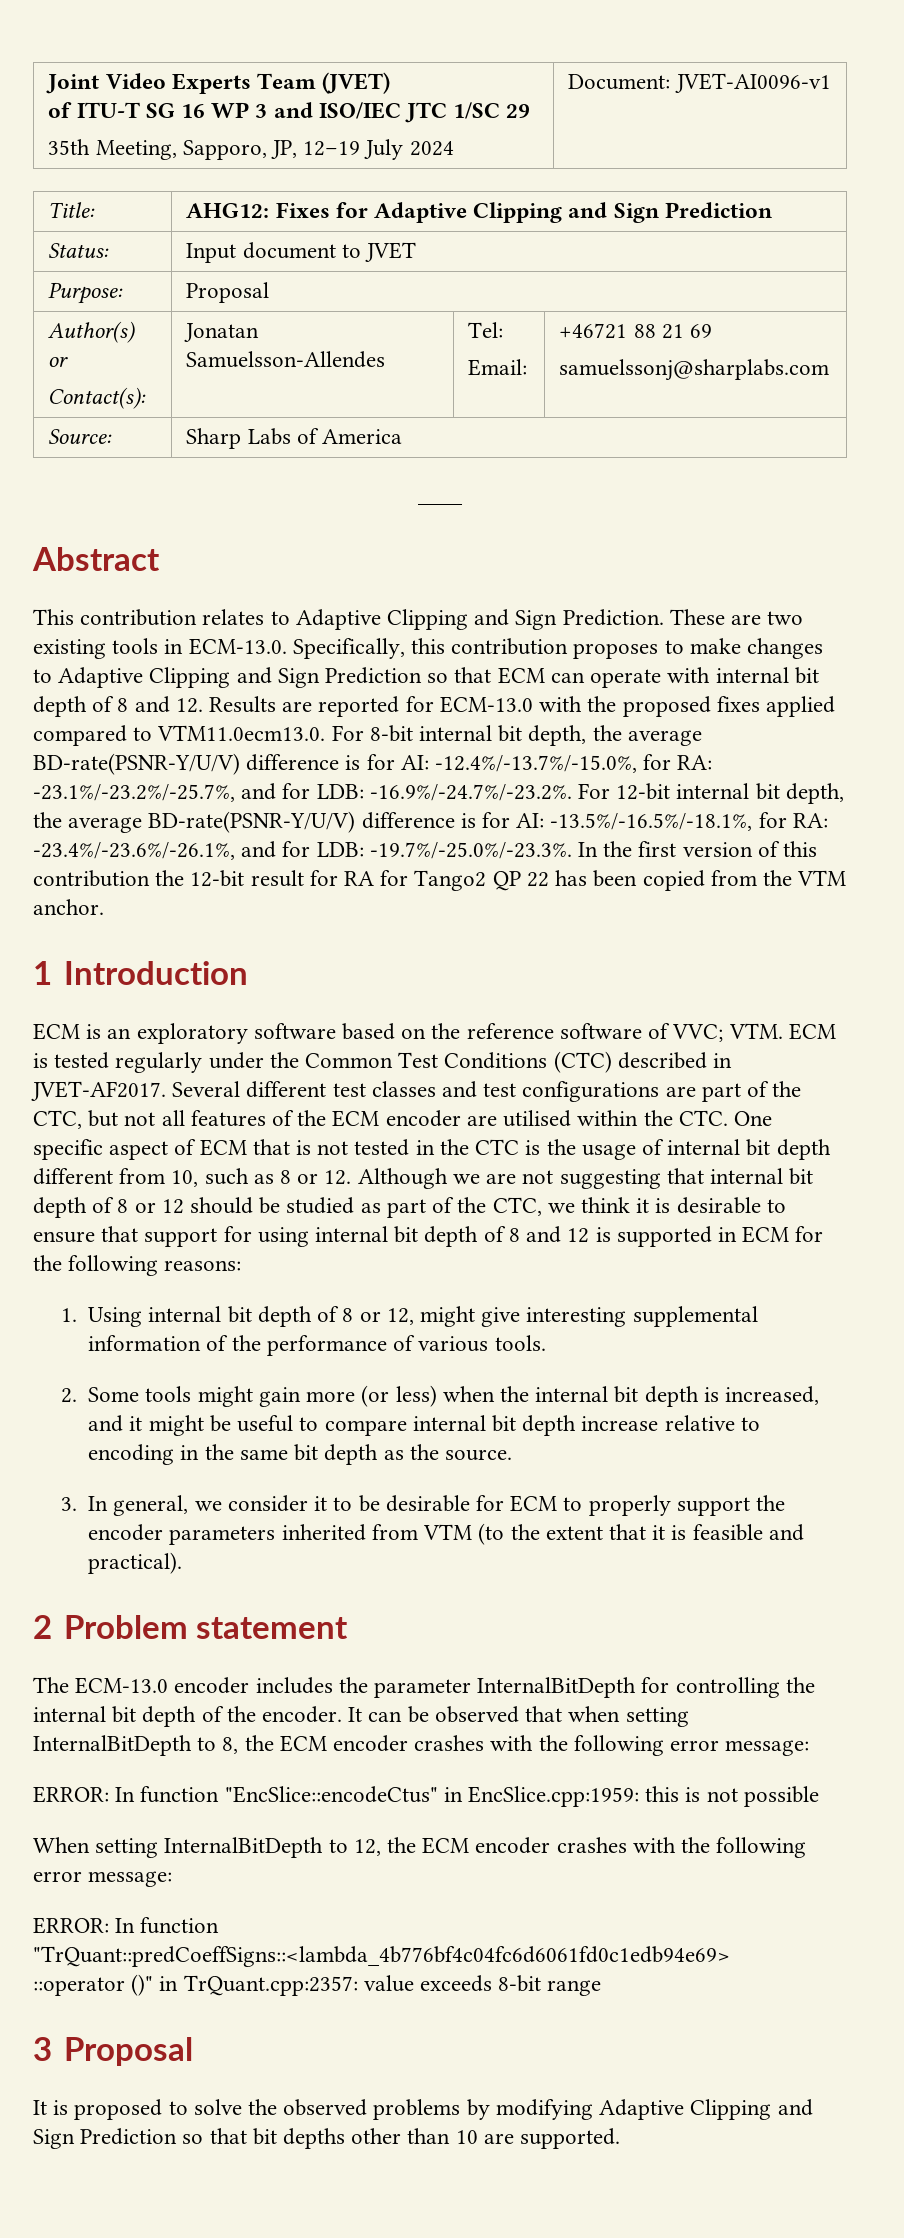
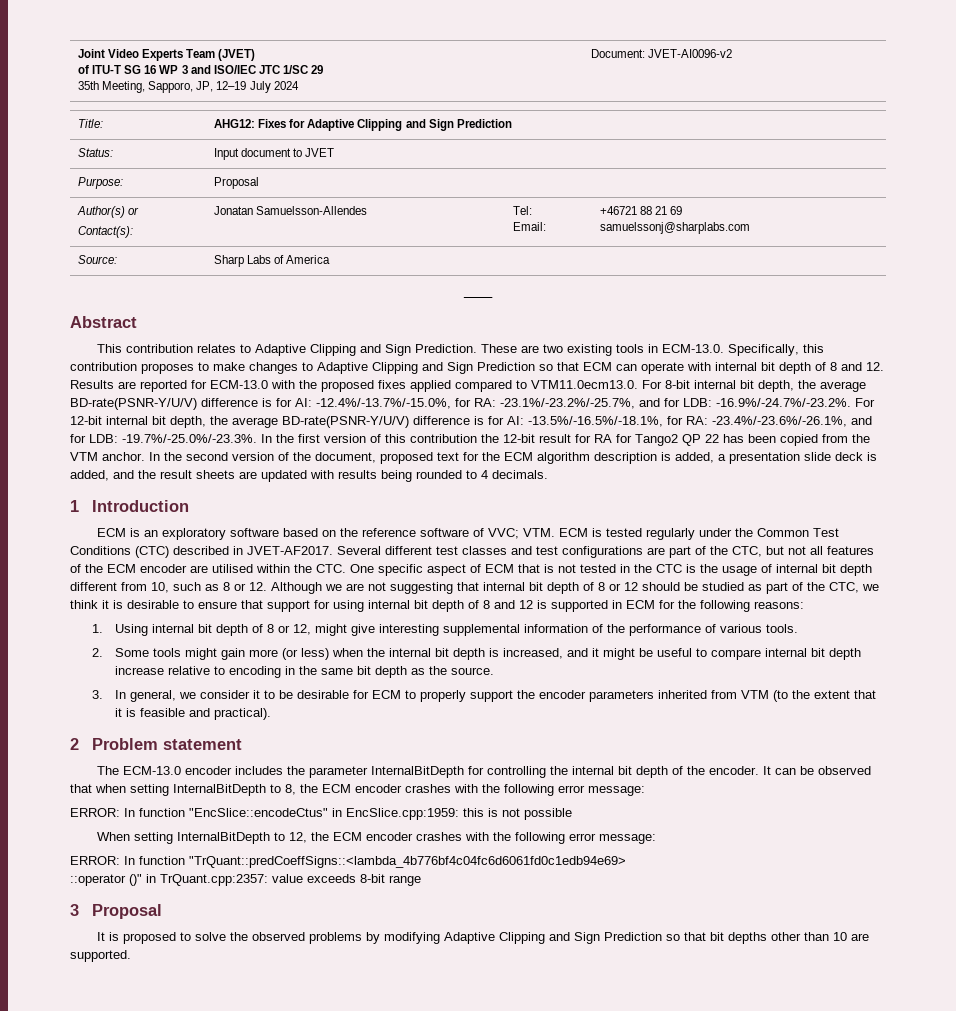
  Joint Video Experts Team (JVET)
  of ITU-T SG 16 WP 3 and ISO/IEC JTC 1/SC 29
- 35th Meeting, Sapporo, JP, 12–19 July 2024 | Document: JVET-AI0096-v1
+ 35th Meeting, Sapporo, JP, 12–19 July 2024 | Document: JVET-AI0096-v2
+ In the second version of the document, proposed text for the ECM algorithm description is added, a presentation slide deck is added, and the result sheets are updated with results being rounded to 4 decimals.

